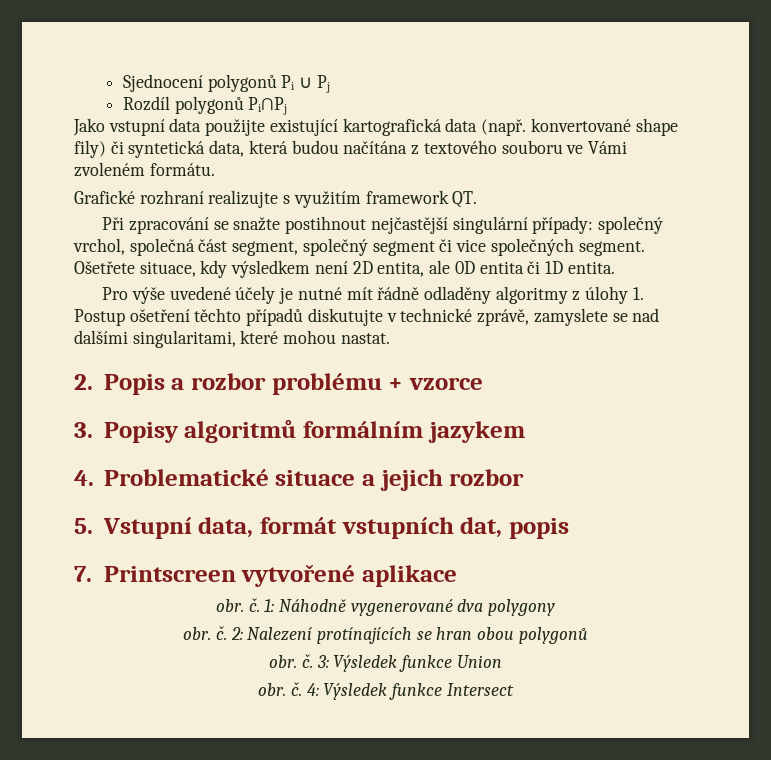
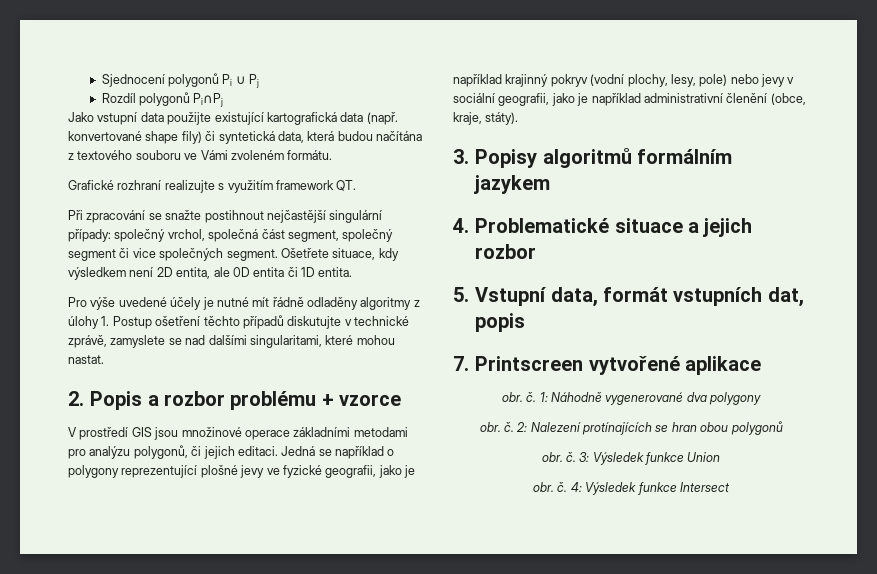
+ V prostředí GIS jsou množinové operace základními metodami pro analýzu polygonů, či jejich editaci. Jedná se například o polygony reprezentující plošné jevy ve fyzické geografii, jako je například krajinný pokryv (vodní plochy, lesy, pole) nebo jevy v sociální geografii, jako je například administrativní členění (obce, kraje, státy).

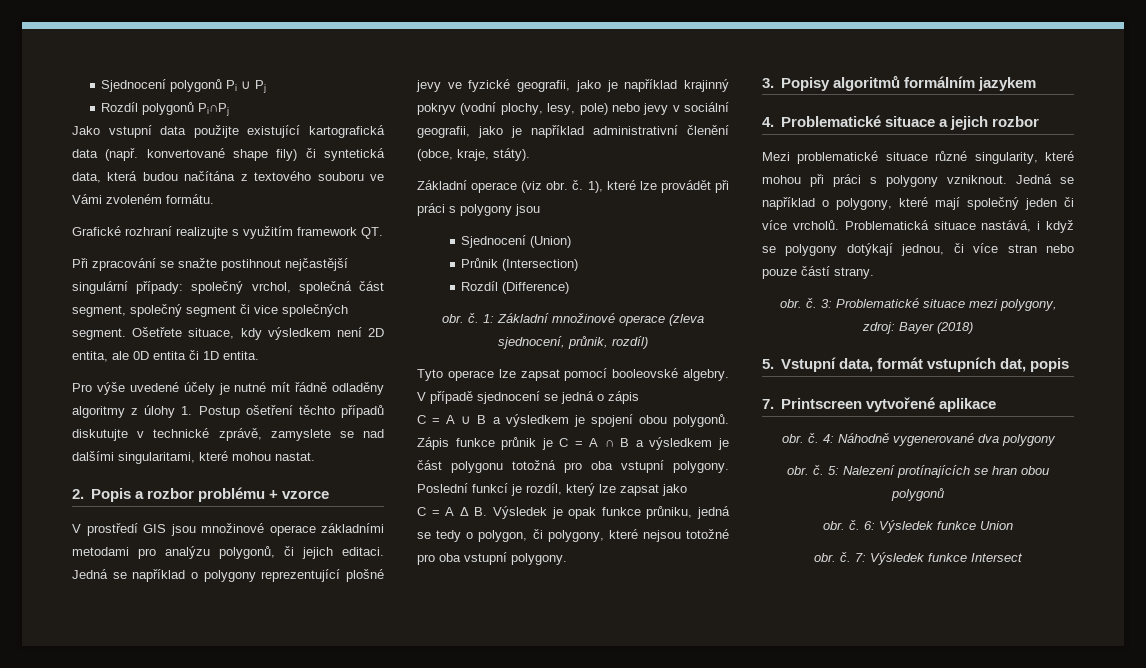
+ Základní operace (viz obr. č. 1), které lze provádět při práci s polygony jsou
+ Sjednocení (Union)
+ Průnik (Intersection)
+ Rozdíl (Difference)
+ obr. č. 1: Základní množinové operace (zleva sjednocení, průnik, rozdíl)
+ Tyto operace lze zapsat pomocí booleovské algebry. V případě sjednocení se jedná o zápis
+ C = A ∪ B a výsledkem je spojení obou polygonů. Zápis funkce průnik je C = A ∩ B a výsledkem je část polygonu totožná pro oba vstupní polygony. Poslední funkcí je rozdíl, který lze zapsat jako
+ C = A Δ B. Výsledek je opak funkce průniku, jedná se tedy o polygon, či polygony, které nejsou totožné pro oba vstupní polygony.
+ Mezi problematické situace různé singularity, které mohou při práci s polygony vzniknout. Jedná se například o polygony, které mají společný jeden či více vrcholů. Problematická situace nastává, i když se polygony dotýkají jednou, či více stran nebo pouze částí strany.
+ obr. č. 3: Problematické situace mezi polygony, zdroj: Bayer (2018)
- 1: Náhodně vygenerované dva polygony
+ 4: Náhodně vygenerované dva polygony
- 2: Nalezení protínajících se hran obou polygonů
+ 5: Nalezení protínajících se hran obou polygonů
- 3: Výsledek funkce Union
+ 6: Výsledek funkce Union
- 4: Výsledek funkce Intersect
+ 7: Výsledek funkce Intersect

